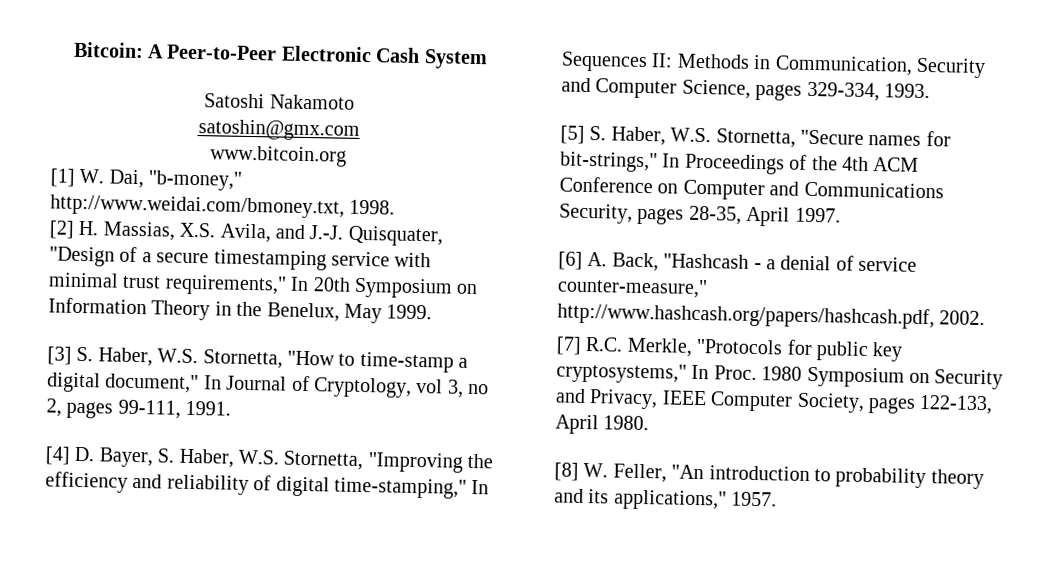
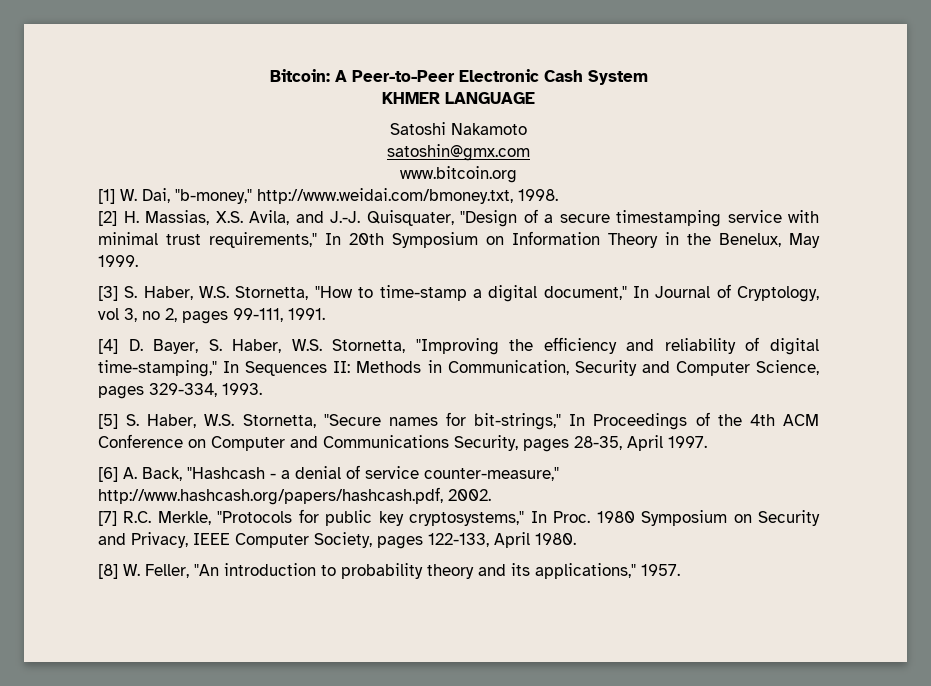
+ KHMER LANGUAGE

